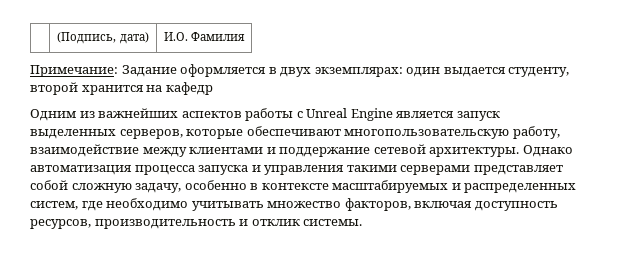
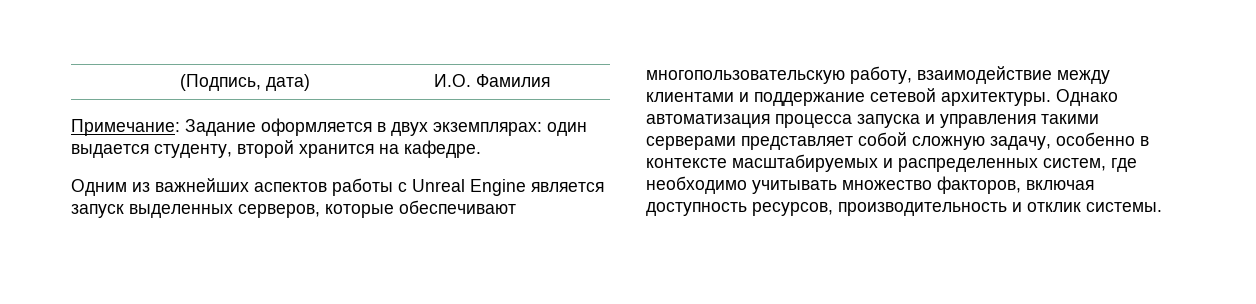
- Примечание: Задание оформляется в двух экземплярах: один выдается студенту, второй хранится на кафедр
+ Примечание: Задание оформляется в двух экземплярах: один выдается студенту, второй хранится на кафедре.

